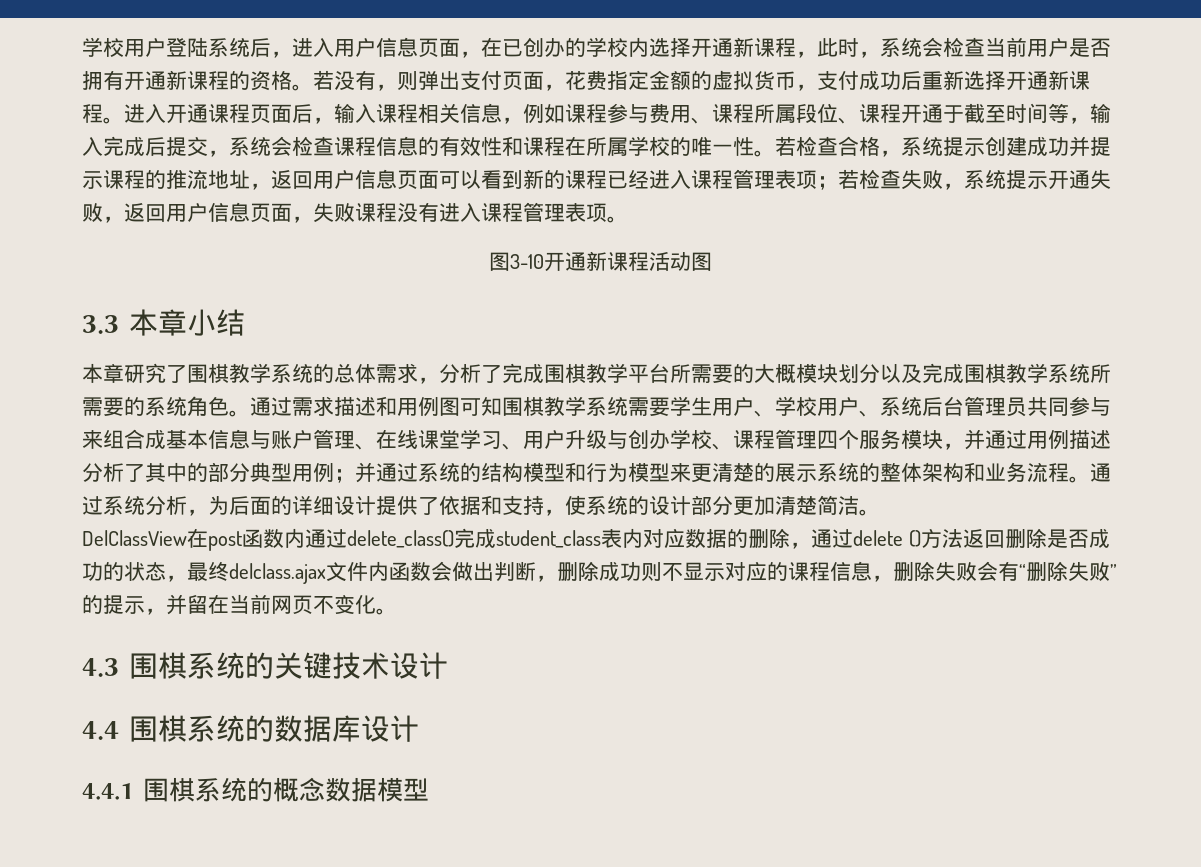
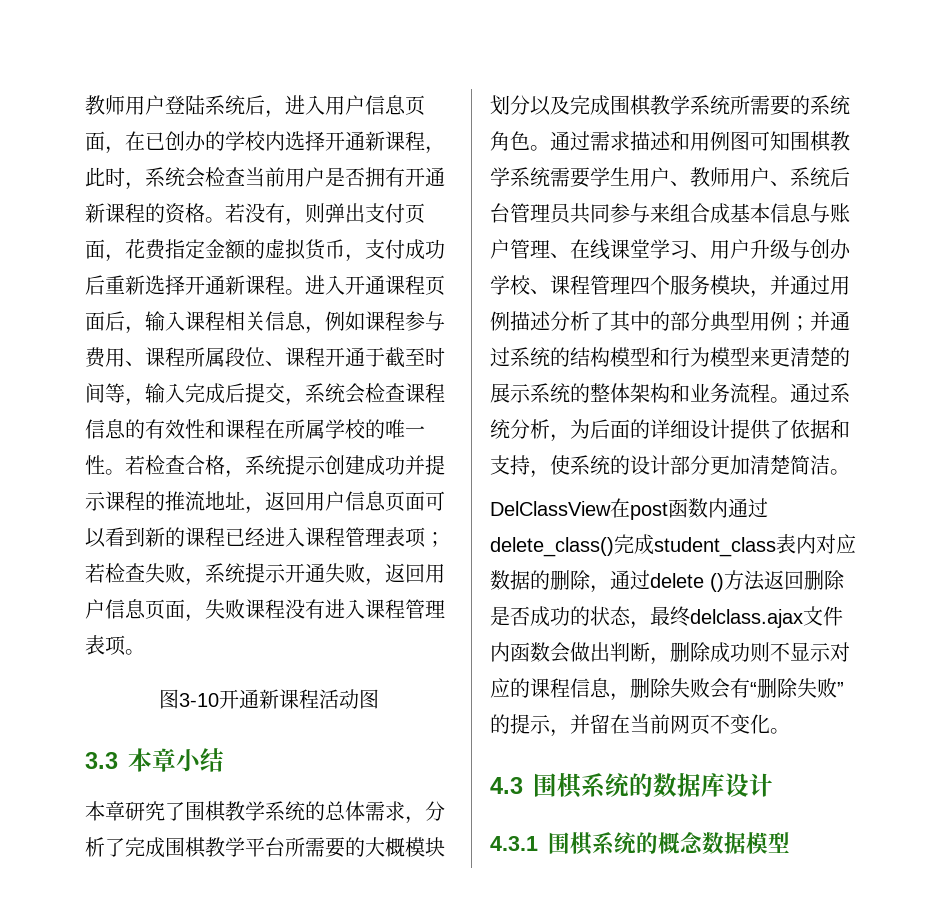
- 学校用户登陆系统后，进入用户信息页面，在已创办的学校内选择开通新课程，此时，系统会检查当前用户是否拥有开通新课程的资格。
+ 教师用户登陆系统后，进入用户信息页面，在已创办的学校内选择开通新课程，此时，系统会检查当前用户是否拥有开通新课程的资格。
- 通过需求描述和用例图可知围棋教学系统需要学生用户、学校用户、系统后台管理员共同参与来组合成基本信息与账户管理、在线课堂学习、用户升级与创办学校、课程管理四个服务模块，并通过用例描述分析了其中的部分典型用例；
+ 通过需求描述和用例图可知围棋教学系统需要学生用户、教师用户、系统后台管理员共同参与来组合成基本信息与账户管理、在线课堂学习、用户升级与创办学校、课程管理四个服务模块，并通过用例描述分析了其中的部分典型用例；
- 4.3围棋系统的关键技术设计
- 4.4围棋系统的数据库设计
+ 4.3围棋系统的数据库设计
- 4.4.1围棋系统的概念数据模型
+ 4.3.1围棋系统的概念数据模型

